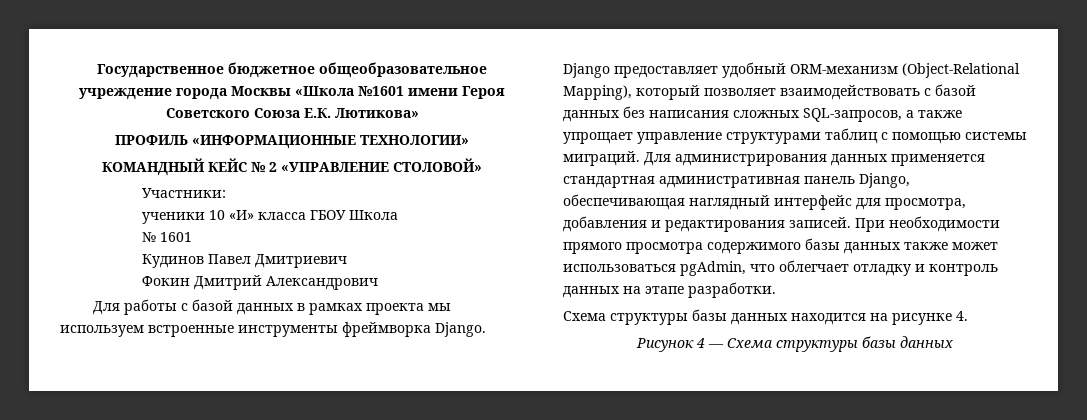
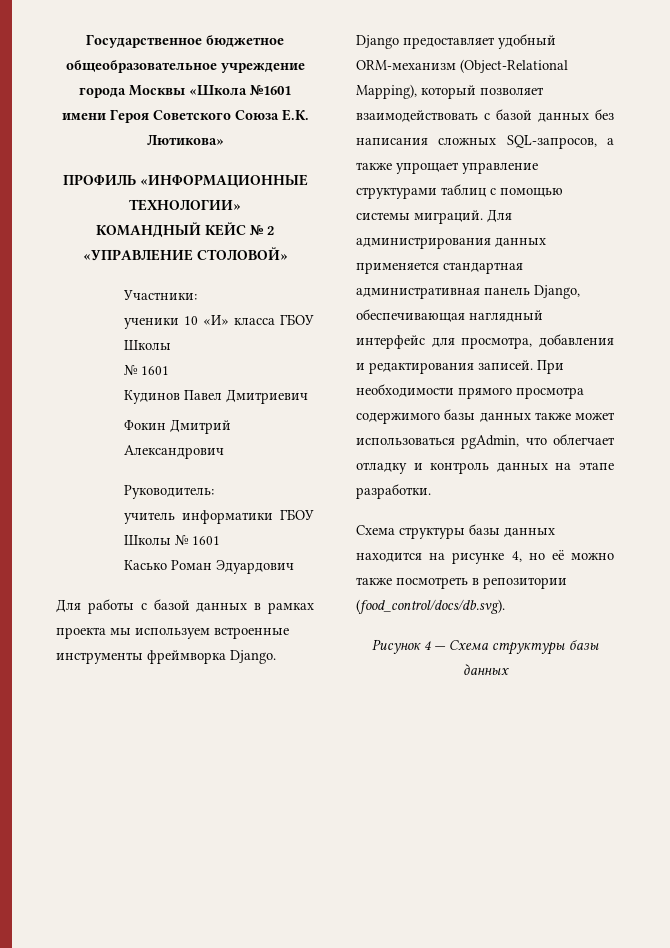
- ученики 10 «И» класса ГБОУ Школа
+ ученики 10 «И» класса ГБОУ Школы
+ Руководитель:
+ учитель информатики ГБОУ Школы № 1601
+ Касько Роман Эдуардович
- Схема структуры базы данных находится на рисунке 4.
+ Схема структуры базы данных находится на рисунке 4, но её можно также посмотреть в репозитории (food_control/docs/db.svg).

